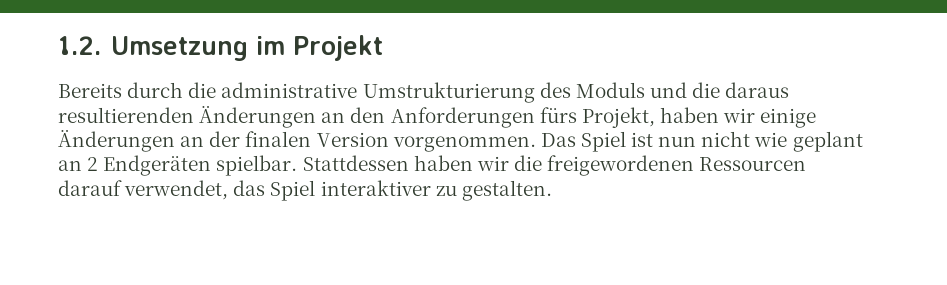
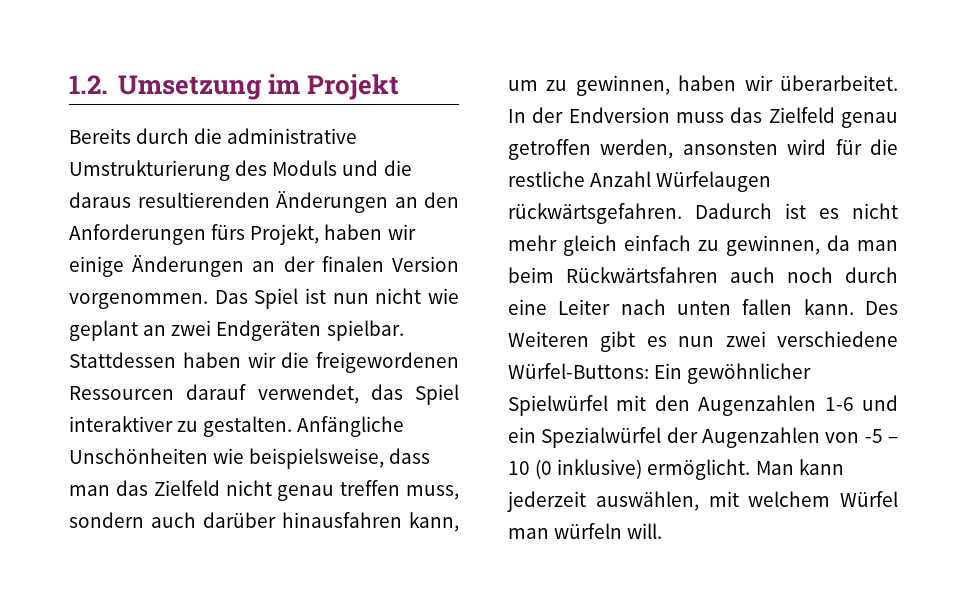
- Das Spiel ist nun nicht wie geplant an 2 Endgeräten spielbar.
+ Das Spiel ist nun nicht wie geplant an zwei Endgeräten spielbar.
+ Anfängliche Unschönheiten wie beispielsweise, dass man das Zielfeld nicht genau treffen muss, sondern auch darüber hinausfahren kann, um zu gewinnen, haben wir überarbeitet. In der Endversion muss das Zielfeld genau getroffen werden, ansonsten wird für die restliche Anzahl Würfelaugen rückwärtsgefahren. Dadurch ist es nicht mehr gleich einfach zu gewinnen, da man beim Rückwärtsfahren auch noch durch eine Leiter nach unten fallen kann. Des Weiteren gibt es nun zwei verschiedene Würfel-Buttons: Ein gewöhnlicher Spielwürfel mit den Augenzahlen 1-6 und ein Spezialwürfel der Augenzahlen von -5 – 10 (0 inklusive) ermöglicht. Man kann jederzeit auswählen, mit welchem Würfel man würfeln will.

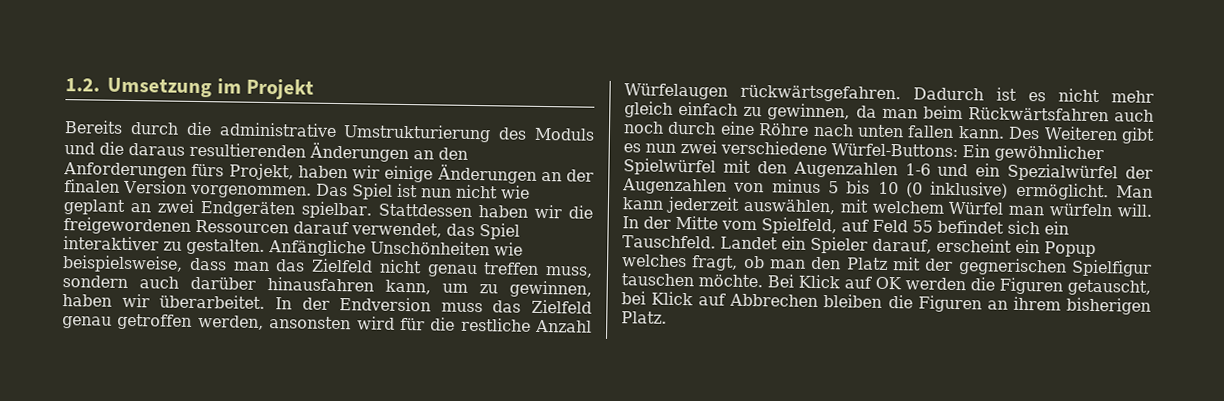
- Dadurch ist es nicht mehr gleich einfach zu gewinnen, da man beim Rückwärtsfahren auch noch durch eine Leiter nach unten fallen kann.
+ Dadurch ist es nicht mehr gleich einfach zu gewinnen, da man beim Rückwärtsfahren auch noch durch eine Röhre nach unten fallen kann.
- Des Weiteren gibt es nun zwei verschiedene Würfel-Buttons: Ein gewöhnlicher Spielwürfel mit den Augenzahlen 1-6 und ein Spezialwürfel der Augenzahlen von -5 – 10 (0 inklusive) ermöglicht.
+ Des Weiteren gibt es nun zwei verschiedene Würfel-Buttons: Ein gewöhnlicher Spielwürfel mit den Augenzahlen 1-6 und ein Spezialwürfel der Augenzahlen von minus 5 bis 10 (0 inklusive) ermöglicht.
+ In der Mitte vom Spielfeld, auf Feld 55 befindet sich ein Tauschfeld. Landet ein Spieler darauf, erscheint ein Popup welches fragt, ob man den Platz mit der gegnerischen Spielfigur tauschen möchte. Bei Klick auf OK werden die Figuren getauscht, bei Klick auf Abbrechen bleiben die Figuren an ihrem bisherigen Platz.

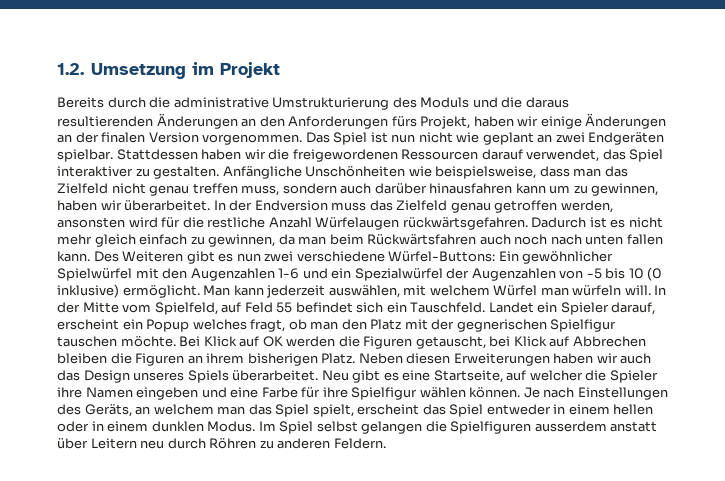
- Anfängliche Unschönheiten wie beispielsweise, dass man das Zielfeld nicht genau treffen muss, sondern auch darüber hinausfahren kann, um zu gewinnen, haben wir überarbeitet.
+ Anfängliche Unschönheiten wie beispielsweise, dass man das Zielfeld nicht genau treffen muss, sondern auch darüber hinausfahren kann um zu gewinnen, haben wir überarbeitet.
- Dadurch ist es nicht mehr gleich einfach zu gewinnen, da man beim Rückwärtsfahren auch noch durch eine Röhre nach unten fallen kann.
+ Dadurch ist es nicht mehr gleich einfach zu gewinnen, da man beim Rückwärtsfahren auch noch nach unten fallen kann.
- Des Weiteren gibt es nun zwei verschiedene Würfel-Buttons: Ein gewöhnlicher Spielwürfel mit den Augenzahlen 1-6 und ein Spezialwürfel der Augenzahlen von minus 5 bis 10 (0 inklusive) ermöglicht.
+ Des Weiteren gibt es nun zwei verschiedene Würfel-Buttons: Ein gewöhnlicher Spielwürfel mit den Augenzahlen 1-6 und ein Spezialwürfel der Augenzahlen von -5 bis 10 (0 inklusive) ermöglicht.
+ Neben diesen Erweiterungen haben wir auch das Design unseres Spiels überarbeitet. Neu gibt es eine Startseite, auf welcher die Spieler ihre Namen eingeben und eine Farbe für ihre Spielfigur wählen können. Je nach Einstellungen des Geräts, an welchem man das Spiel spielt, erscheint das Spiel entweder in einem hellen oder in einem dunklen Modus. Im Spiel selbst gelangen die Spielfiguren ausserdem anstatt über Leitern neu durch Röhren zu anderen Feldern.

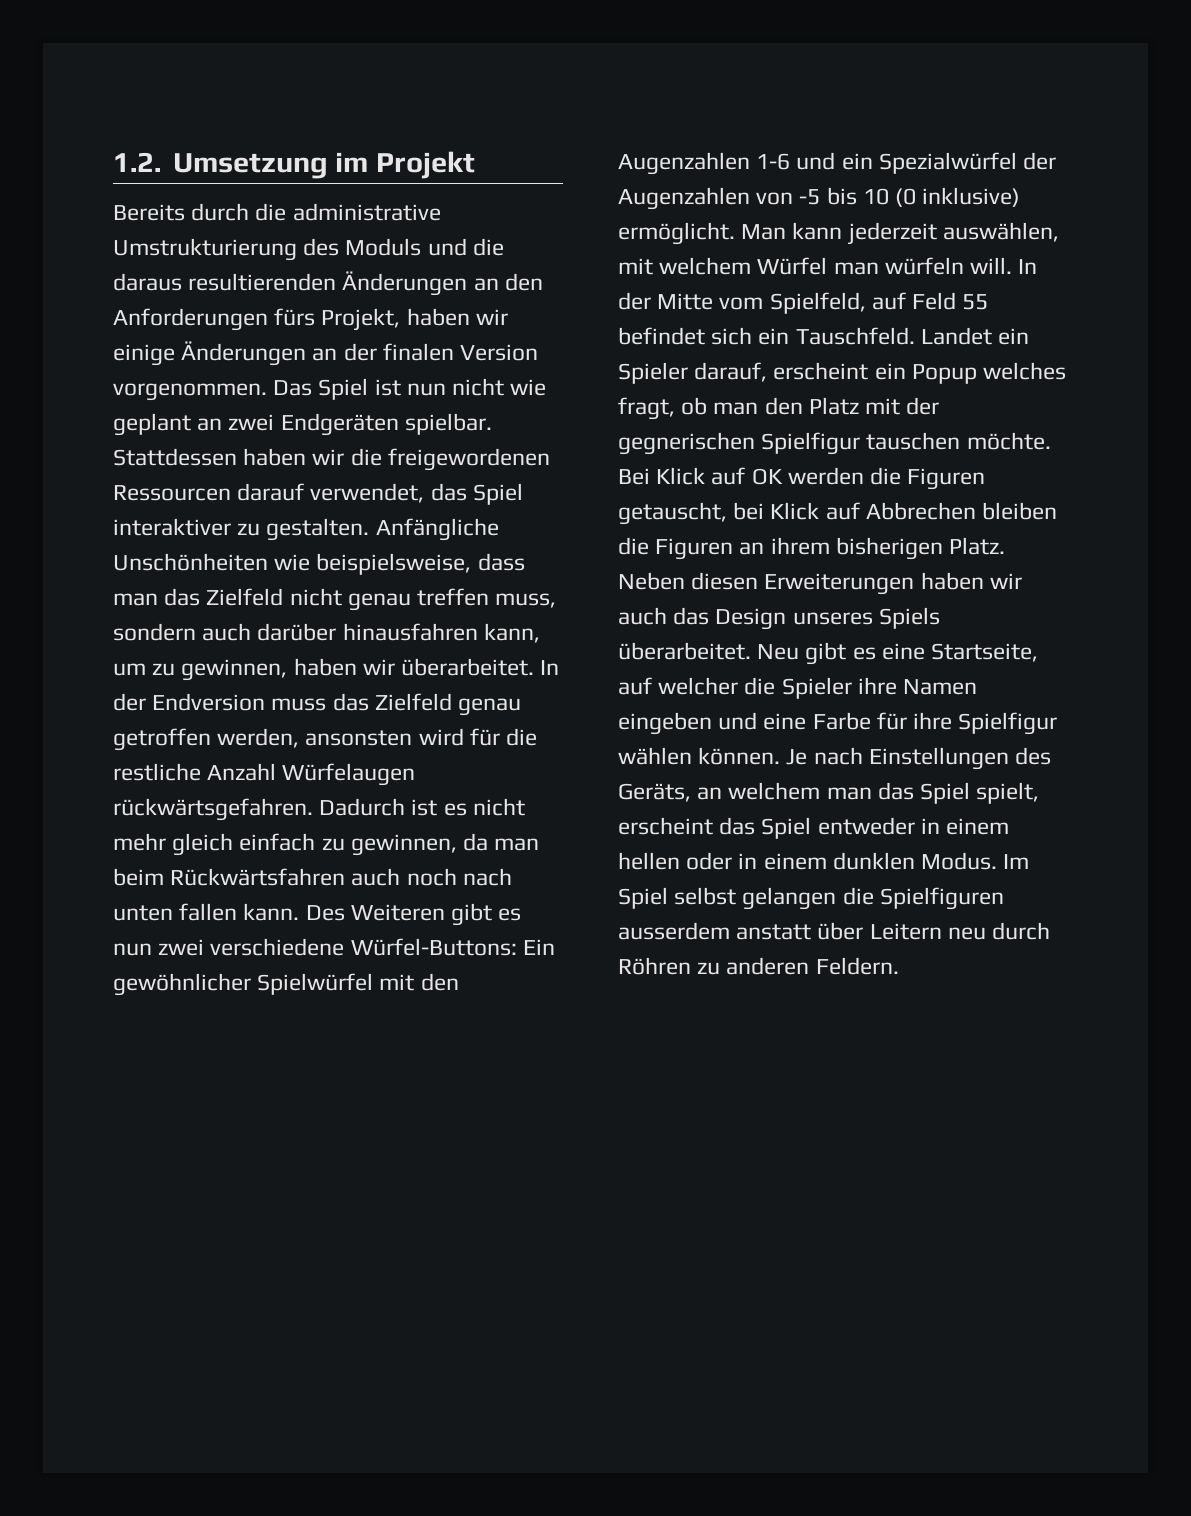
- Anfängliche Unschönheiten wie beispielsweise, dass man das Zielfeld nicht genau treffen muss, sondern auch darüber hinausfahren kann um zu gewinnen, haben wir überarbeitet.
+ Anfängliche Unschönheiten wie beispielsweise, dass man das Zielfeld nicht genau treffen muss, sondern auch darüber hinausfahren kann, um zu gewinnen, haben wir überarbeitet.

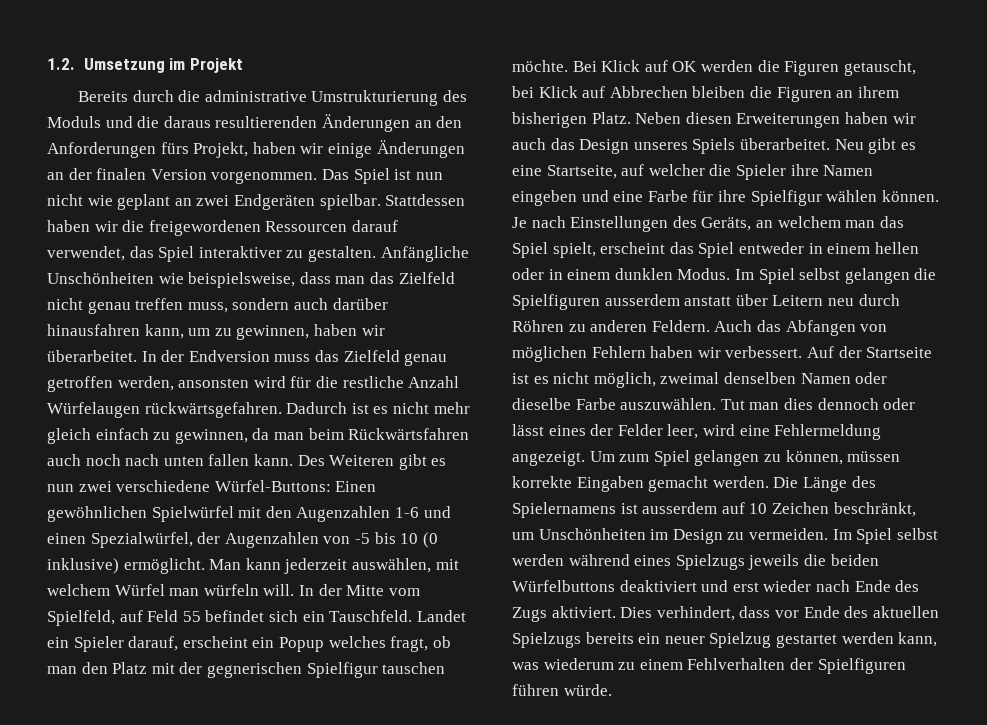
- Des Weiteren gibt es nun zwei verschiedene Würfel-Buttons: Ein gewöhnlicher Spielwürfel mit den Augenzahlen 1-6 und ein Spezialwürfel der Augenzahlen von -5 bis 10 (0 inklusive) ermöglicht.
+ Des Weiteren gibt es nun zwei verschiedene Würfel-Buttons: Einen gewöhnlichen Spielwürfel mit den Augenzahlen 1-6 und einen Spezialwürfel, der Augenzahlen von -5 bis 10 (0 inklusive) ermöglicht.
+ Auch das Abfangen von möglichen Fehlern haben wir verbessert. Auf der Startseite ist es nicht möglich, zweimal denselben Namen oder dieselbe Farbe auszuwählen. Tut man dies dennoch oder lässt eines der Felder leer, wird eine Fehlermeldung angezeigt. Um zum Spiel gelangen zu können, müssen korrekte Eingaben gemacht werden. Die Länge des Spielernamens ist ausserdem auf 10 Zeichen beschränkt, um Unschönheiten im Design zu vermeiden. Im Spiel selbst werden während eines Spielzugs jeweils die beiden Würfelbuttons deaktiviert und erst wieder nach Ende des Zugs aktiviert. Dies verhindert, dass vor Ende des aktuellen Spielzugs bereits ein neuer Spielzug gestartet werden kann, was wiederum zu einem Fehlverhalten der Spielfiguren führen würde.

